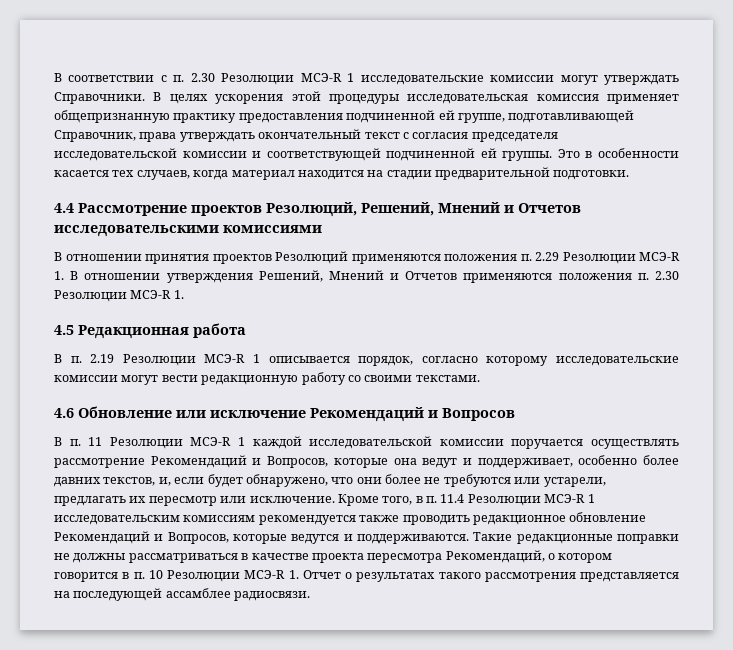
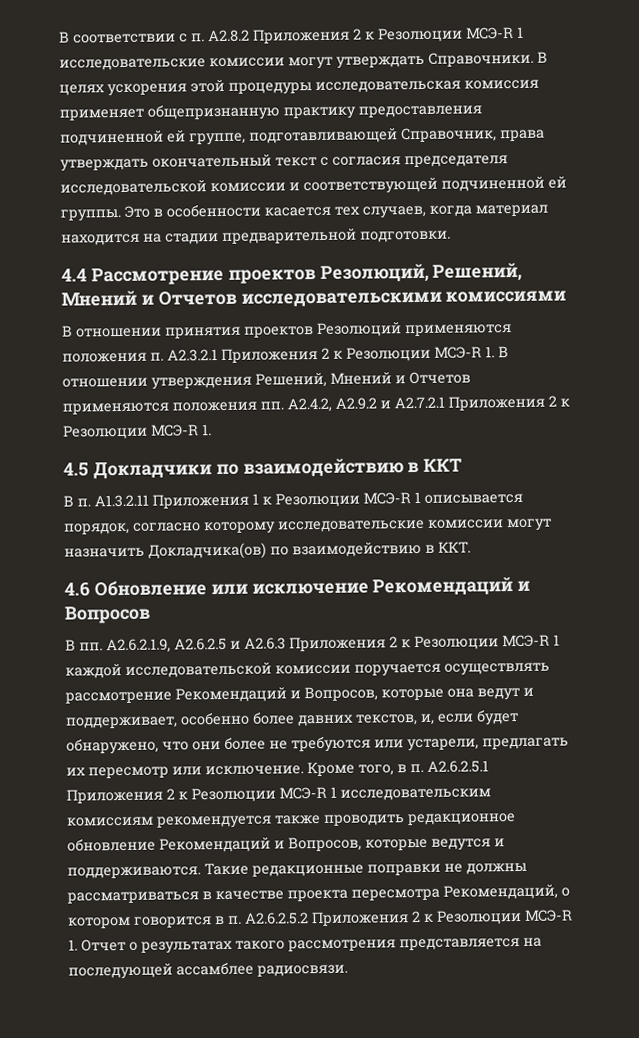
- В соответствии с п. 2.30 Резолюции МСЭ-R 1 исследовательские комиссии могут утверждать Справочники.
+ В соответствии с п. А2.8.2 Приложения 2 к Резолюции МСЭ-R 1 исследовательские комиссии могут утверждать Справочники.
- В отношении принятия проектов Резолюций применяются положения п. 2.29 Резолюции МСЭ-R 1. В отношении утверждения Решений, Мнений и Отчетов применяются положения п. 2.30 Резолюции МСЭ-R 1.
- 4.5 Редакционная работа
- В п. 2.19 Резолюции МСЭ-R 1 описывается порядок, согласно которому исследовательские комиссии могут вести редакционную работу со своими текстами.
+ В отношении принятия проектов Резолюций применяются положения п. A2.3.2.1 Приложения 2 к Резолюции МСЭ-R 1. В отношении утверждения Решений, Мнений и Отчетов применяются положения пп. A2.4.2, A2.9.2 и A2.7.2.1 Приложения 2 к Резолюции МСЭ-R 1.
+ 4.5 Докладчики по взаимодействию в ККТ
+ В п. А1.3.2.11 Приложения 1 к Резолюции МСЭ-R 1 описывается порядок, согласно которому исследовательские комиссии могут назначить Докладчика(ов) по взаимодействию в ККТ.
- В п. 11 Резолюции МСЭ-R 1 каждой исследовательской комиссии поручается осуществлять рассмотрение Рекомендаций и Вопросов, которые она ведут и поддерживает, особенно более давних текстов, и, если будет обнаружено, что они более не требуются или устарели, предлагать их пересмотр или исключение.
+ В пп. A2.6.2.1.9, A2.6.2.5 и A2.6.3 Приложения 2 к Резолюции МСЭ-R 1 каждой исследовательской комиссии поручается осуществлять рассмотрение Рекомендаций и Вопросов, которые она ведут и поддерживает, особенно более давних текстов, и, если будет обнаружено, что они более не требуются или устарели, предлагать их пересмотр или исключение.
- Кроме того, в п. 11.4 Резолюции МСЭ-R 1 исследовательским комиссиям рекомендуется также проводить редакционное обновление Рекомендаций и Вопросов, которые ведутся и поддерживаются.
+ Кроме того, в п. A2.6.2.5.1 Приложения 2 к Резолюции МСЭ-R 1 исследовательским комиссиям рекомендуется также проводить редакционное обновление Рекомендаций и Вопросов, которые ведутся и поддерживаются.
- Такие редакционные поправки не должны рассматриваться в качестве проекта пересмотра Рекомендаций, о котором говорится в п. 10 Резолюции МСЭ-R 1. Отчет о результатах такого рассмотрения представляется на последующей ассамблее радиосвязи.
+ Такие редакционные поправки не должны рассматриваться в качестве проекта пересмотра Рекомендаций, о котором говорится в п. A2.6.2.5.2 Приложения 2 к Резолюции МСЭ-R 1. Отчет о результатах такого рассмотрения представляется на последующей ассамблее радиосвязи.

